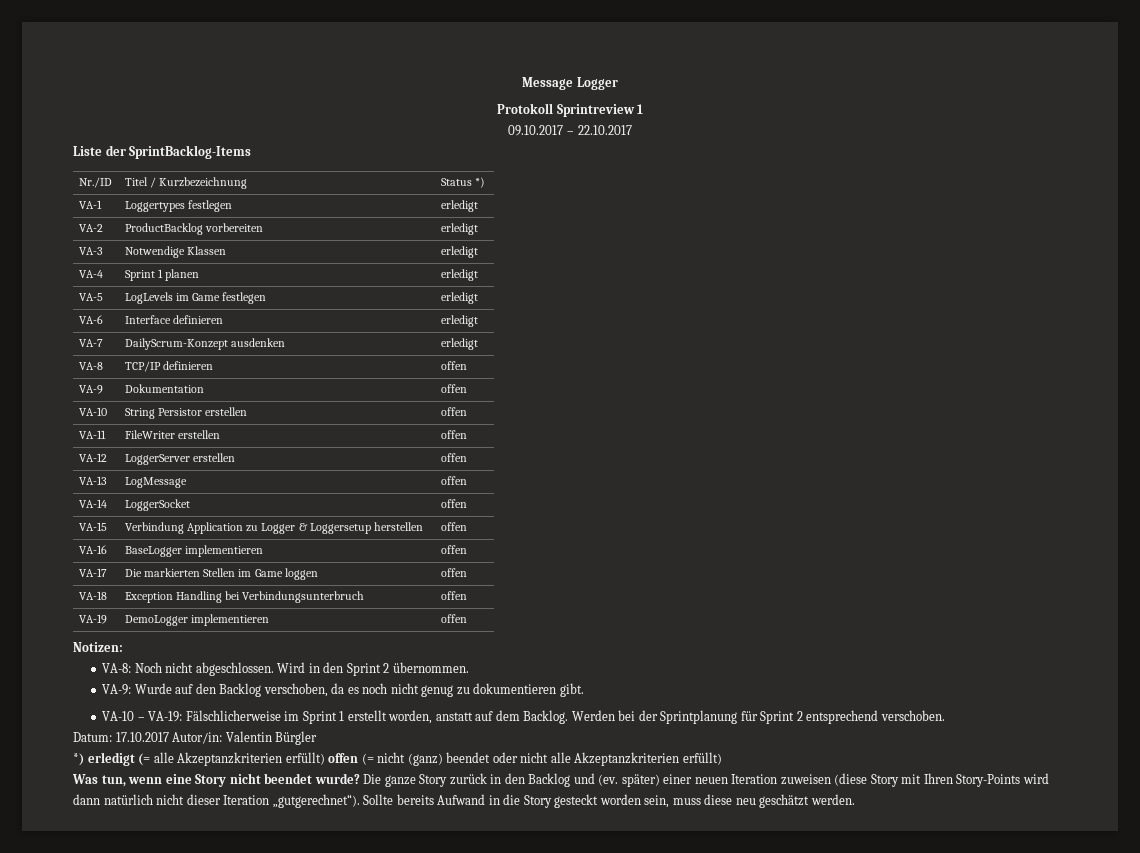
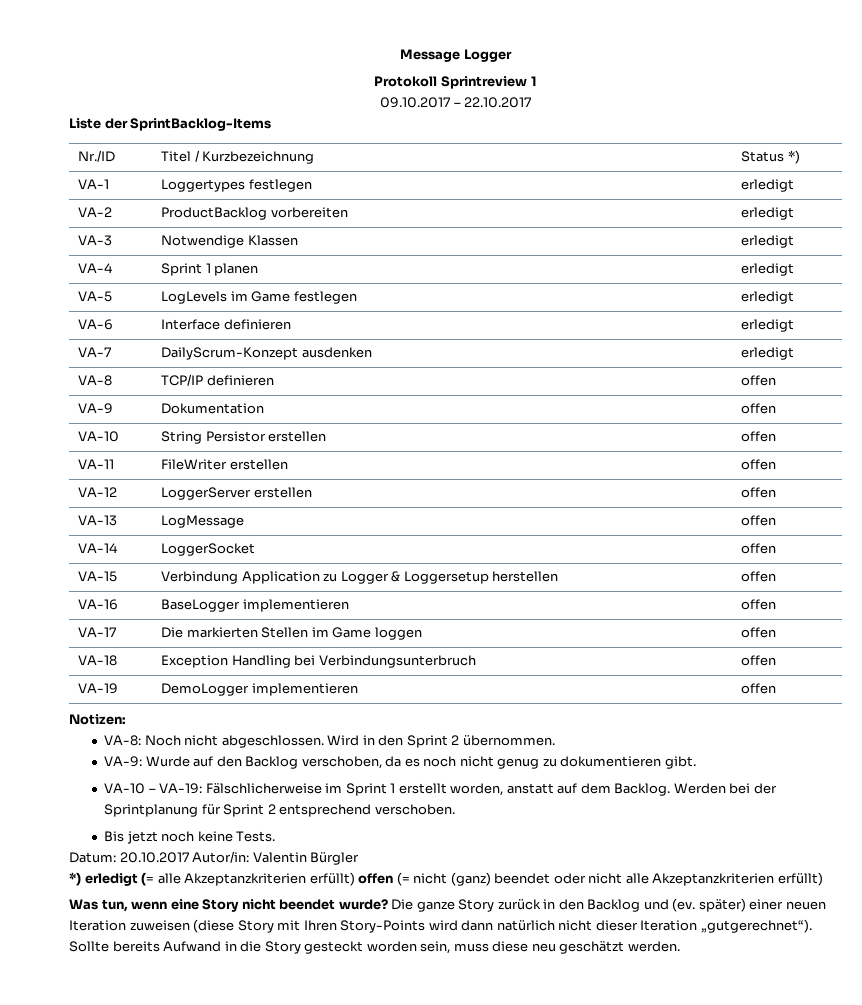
+ Bis jetzt noch keine Tests.
- Datum: 17.10.2017 Autor/in: Valentin Bürgler
+ Datum: 20.10.2017 Autor/in: Valentin Bürgler

